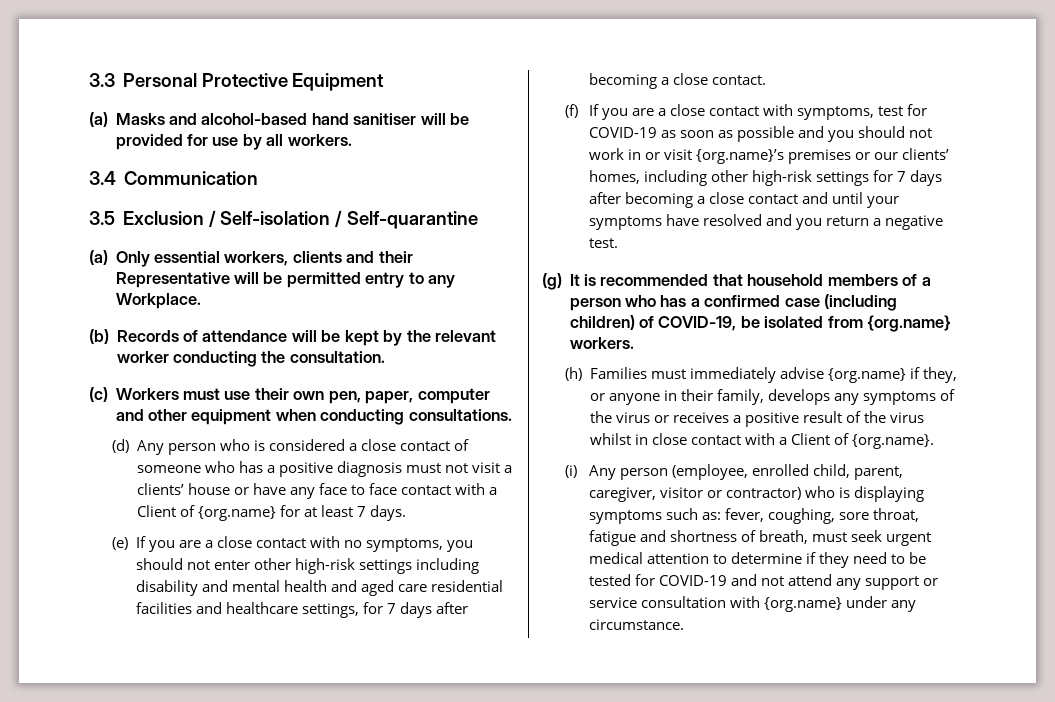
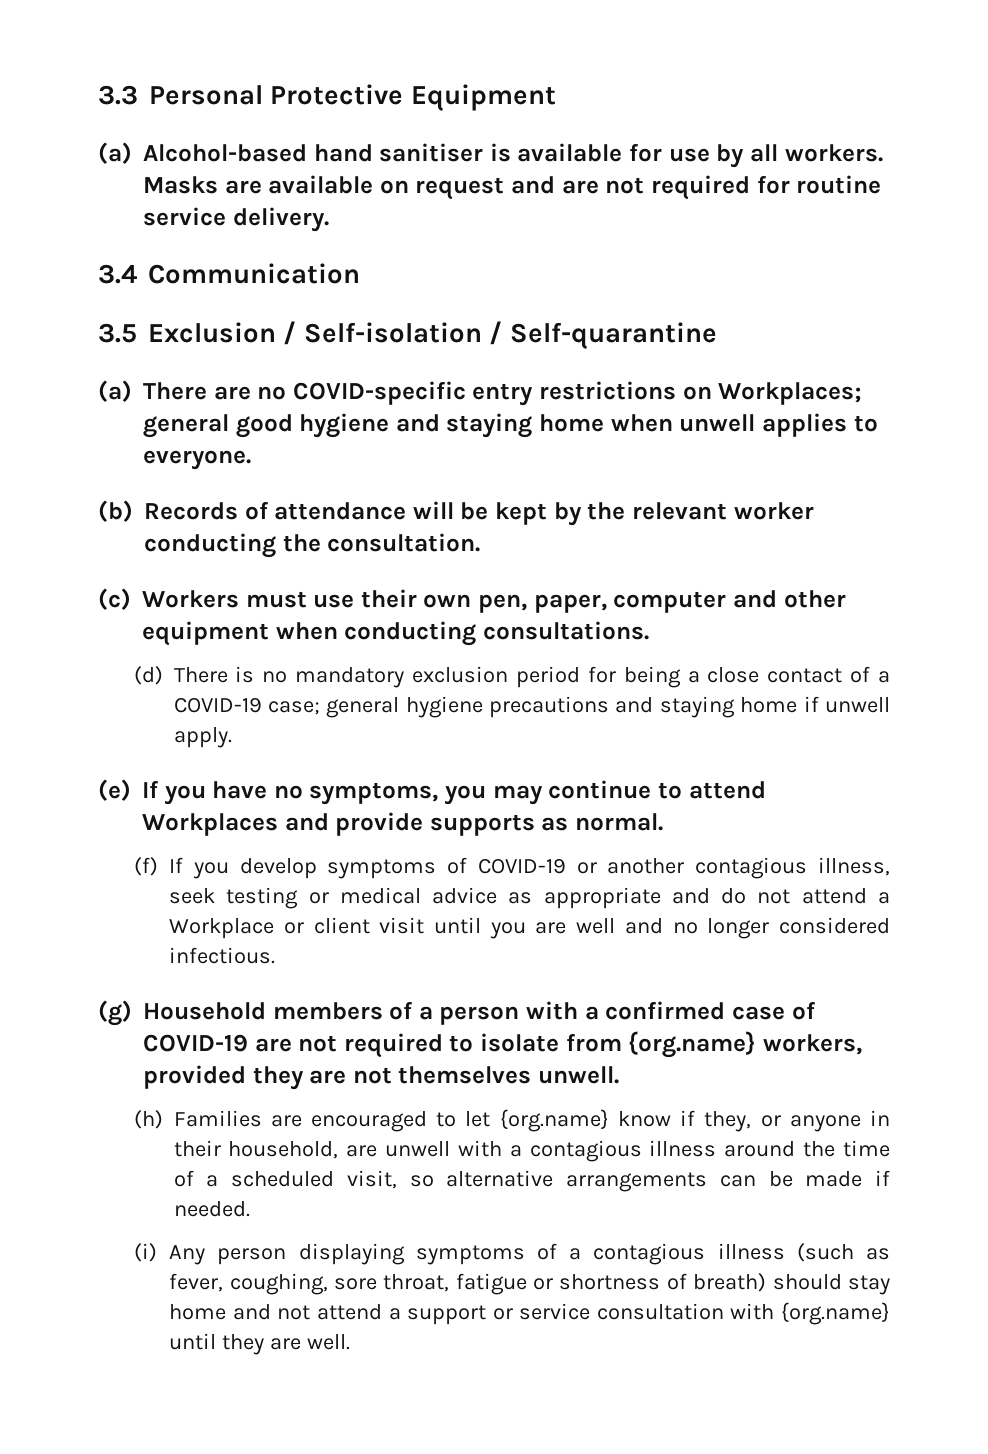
- (a) Masks and alcohol-based hand sanitiser will be provided for use by all workers.
+ (a) Alcohol-based hand sanitiser is available for use by all workers. Masks are available on request and are not required for routine service delivery.
- (a) Only essential workers, clients and their Representative will be permitted entry to any Workplace.
+ (a) There are no COVID-specific entry restrictions on Workplaces; general good hygiene and staying home when unwell applies to everyone.
- (d) Any person who is considered a close contact of someone who has a positive diagnosis must not visit a clients’ house or have any face to face contact with a Client of {org.name} for at least 7 days.
- (e) If you are a close contact with no symptoms, you should not enter other high-risk settings including disability and mental health and aged care residential facilities and healthcare settings, for 7 days after becoming a close contact.
- (f) If you are a close contact with symptoms, test for COVID-19 as soon as possible and you should not work in or visit {org.name}’s premises or our clients’ homes, including other high-risk settings for 7 days after becoming a close contact and until your symptoms have resolved and you return a negative test.
- (g) It is recommended that household members of a person who has a confirmed case (including children) of COVID-19, be isolated from {org.name} workers.
- (h) Families must immediately advise {org.name} if they, or anyone in their family, develops any symptoms of the virus or receives a positive result of the virus whilst in close contact with a Client of {org.name}.
- (i) Any person (employee, enrolled child, parent, caregiver, visitor or contractor) who is displaying symptoms such as: fever, coughing, sore throat, fatigue and shortness of breath, must seek urgent medical attention to determine if they need to be tested for COVID-19 and not attend any support or service consultation with {org.name} under any circumstance.
+ (d) There is no mandatory exclusion period for being a close contact of a COVID-19 case; general hygiene precautions and staying home if unwell apply.
+ (e) If you have no symptoms, you may continue to attend Workplaces and provide supports as normal.
+ (f) If you develop symptoms of COVID-19 or another contagious illness, seek testing or medical advice as appropriate and do not attend a Workplace or client visit until you are well and no longer considered infectious.
+ (g) Household members of a person with a confirmed case of COVID-19 are not required to isolate from {org.name} workers, provided they are not themselves unwell.
+ (h) Families are encouraged to let {org.name} know if they, or anyone in their household, are unwell with a contagious illness around the time of a scheduled visit, so alternative arrangements can be made if needed.
+ (i) Any person displaying symptoms of a contagious illness (such as fever, coughing, sore throat, fatigue or shortness of breath) should stay home and not attend a support or service consultation with {org.name} until they are well.

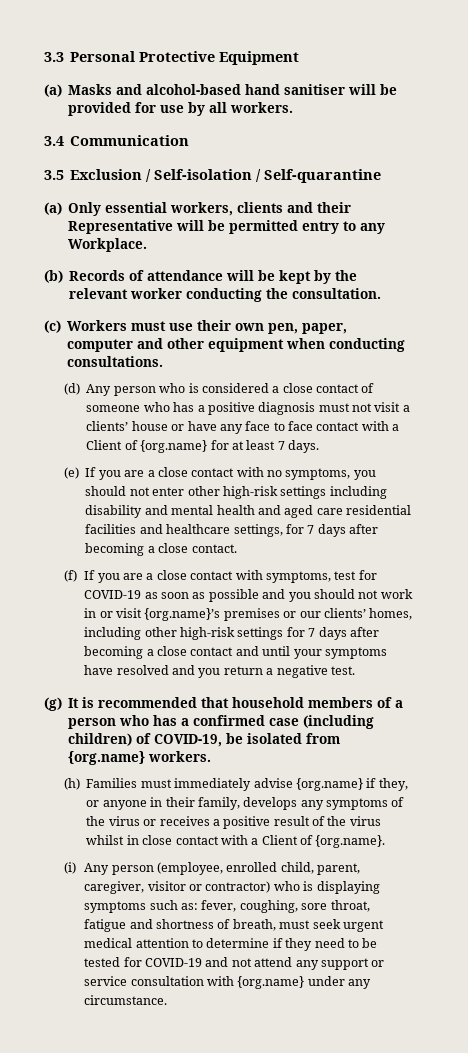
- (a) Alcohol-based hand sanitiser is available for use by all workers. Masks are available on request and are not required for routine service delivery.
+ (a) Masks and alcohol-based hand sanitiser will be provided for use by all workers.
- (a) There are no COVID-specific entry restrictions on Workplaces; general good hygiene and staying home when unwell applies to everyone.
+ (a) Only essential workers, clients and their Representative will be permitted entry to any Workplace.
- (d) There is no mandatory exclusion period for being a close contact of a COVID-19 case; general hygiene precautions and staying home if unwell apply.
- (e) If you have no symptoms, you may continue to attend Workplaces and provide supports as normal.
- (f) If you develop symptoms of COVID-19 or another contagious illness, seek testing or medical advice as appropriate and do not attend a Workplace or client visit until you are well and no longer considered infectious.
- (g) Household members of a person with a confirmed case of COVID-19 are not required to isolate from {org.name} workers, provided they are not themselves unwell.
- (h) Families are encouraged to let {org.name} know if they, or anyone in their household, are unwell with a contagious illness around the time of a scheduled visit, so alternative arrangements can be made if needed.
- (i) Any person displaying symptoms of a contagious illness (such as fever, coughing, sore throat, fatigue or shortness of breath) should stay home and not attend a support or service consultation with {org.name} until they are well.
+ (d) Any person who is considered a close contact of someone who has a positive diagnosis must not visit a clients’ house or have any face to face contact with a Client of {org.name} for at least 7 days.
+ (e) If you are a close contact with no symptoms, you should not enter other high-risk settings including disability and mental health and aged care residential facilities and healthcare settings, for 7 days after becoming a close contact.
+ (f) If you are a close contact with symptoms, test for COVID-19 as soon as possible and you should not work in or visit {org.name}’s premises or our clients’ homes, including other high-risk settings for 7 days after becoming a close contact and until your symptoms have resolved and you return a negative test.
+ (g) It is recommended that household members of a person who has a confirmed case (including children) of COVID-19, be isolated from {org.name} workers.
+ (h) Families must immediately advise {org.name} if they, or anyone in their family, develops any symptoms of the virus or receives a positive result of the virus whilst in close contact with a Client of {org.name}.
+ (i) Any person (employee, enrolled child, parent, caregiver, visitor or contractor) who is displaying symptoms such as: fever, coughing, sore throat, fatigue and shortness of breath, must seek urgent medical attention to determine if they need to be tested for COVID-19 and not attend any support or service consultation with {org.name} under any circumstance.

